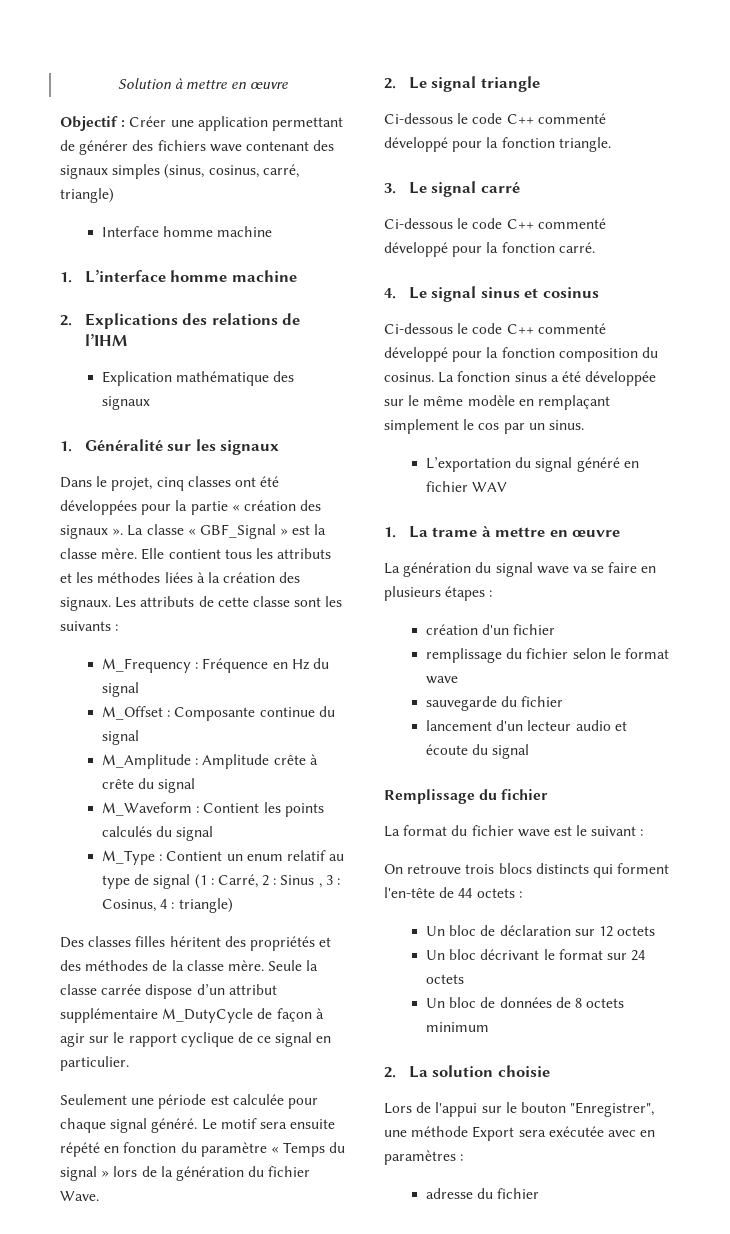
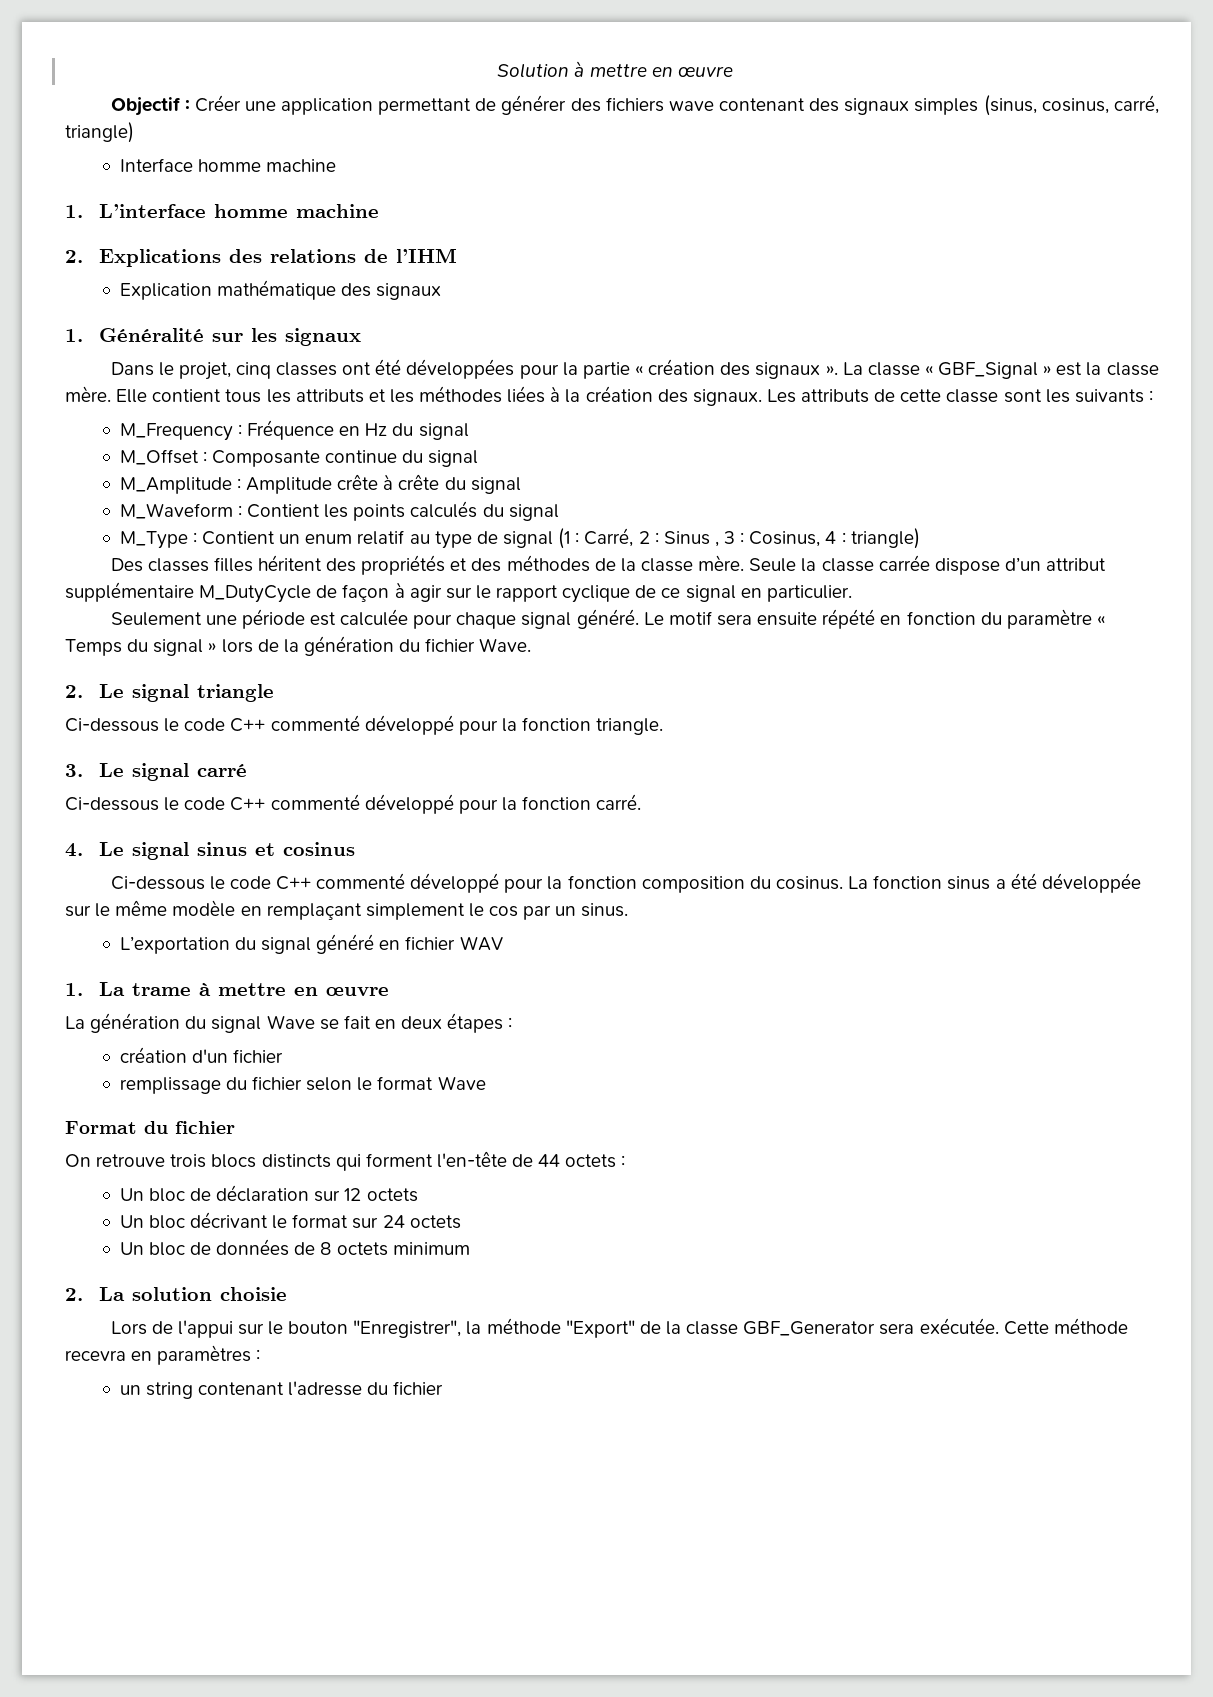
- La génération du signal wave va se faire en plusieurs étapes :
+ La génération du signal Wave se fait en deux étapes :
- remplissage du fichier selon le format wave
- sauvegarde du fichier
- lancement d'un lecteur audio et écoute du signal
- Remplissage du fichier
- La format du fichier wave est le suivant :
+ remplissage du fichier selon le format Wave
+ Format du fichier
- Lors de l'appui sur le bouton "Enregistrer", une méthode Export sera exécutée avec en paramètres :
+ Lors de l'appui sur le bouton "Enregistrer", la méthode "Export" de la classe GBF_Generator sera exécutée. Cette méthode recevra en paramètres :
- adresse du fichier
+ un string contenant l'adresse du fichier

